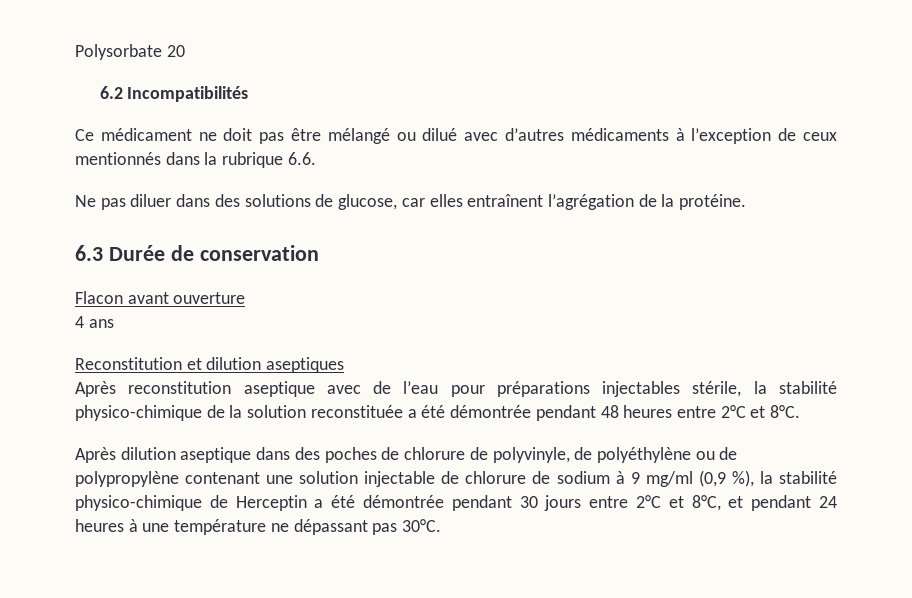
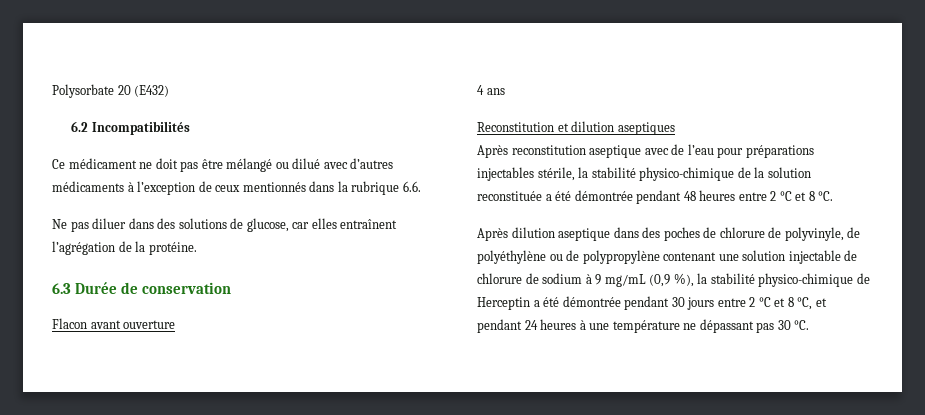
- Polysorbate 20
+ Polysorbate 20 (E432)
- Après reconstitution aseptique avec de l’eau pour préparations injectables stérile, la stabilité physico-chimique de la solution reconstituée a été démontrée pendant 48 heures entre 2°C et 8°C.
+ Après reconstitution aseptique avec de l’eau pour préparations injectables stérile, la stabilité physico-chimique de la solution reconstituée a été démontrée pendant 48 heures entre 2 °C et 8 °C.
- Après dilution aseptique dans des poches de chlorure de polyvinyle, de polyéthylène ou de polypropylène contenant une solution injectable de chlorure de sodium à 9 mg/ml (0,9 %), la stabilité physico-chimique de Herceptin a été démontrée pendant 30 jours entre 2°C et 8°C, et pendant 24 heures à une température ne dépassant pas 30°C.
+ Après dilution aseptique dans des poches de chlorure de polyvinyle, de polyéthylène ou de polypropylène contenant une solution injectable de chlorure de sodium à 9 mg/mL (0,9 %), la stabilité physico-chimique de Herceptin a été démontrée pendant 30 jours entre 2 °C et 8 °C, et pendant 24 heures à une température ne dépassant pas 30 °C.

